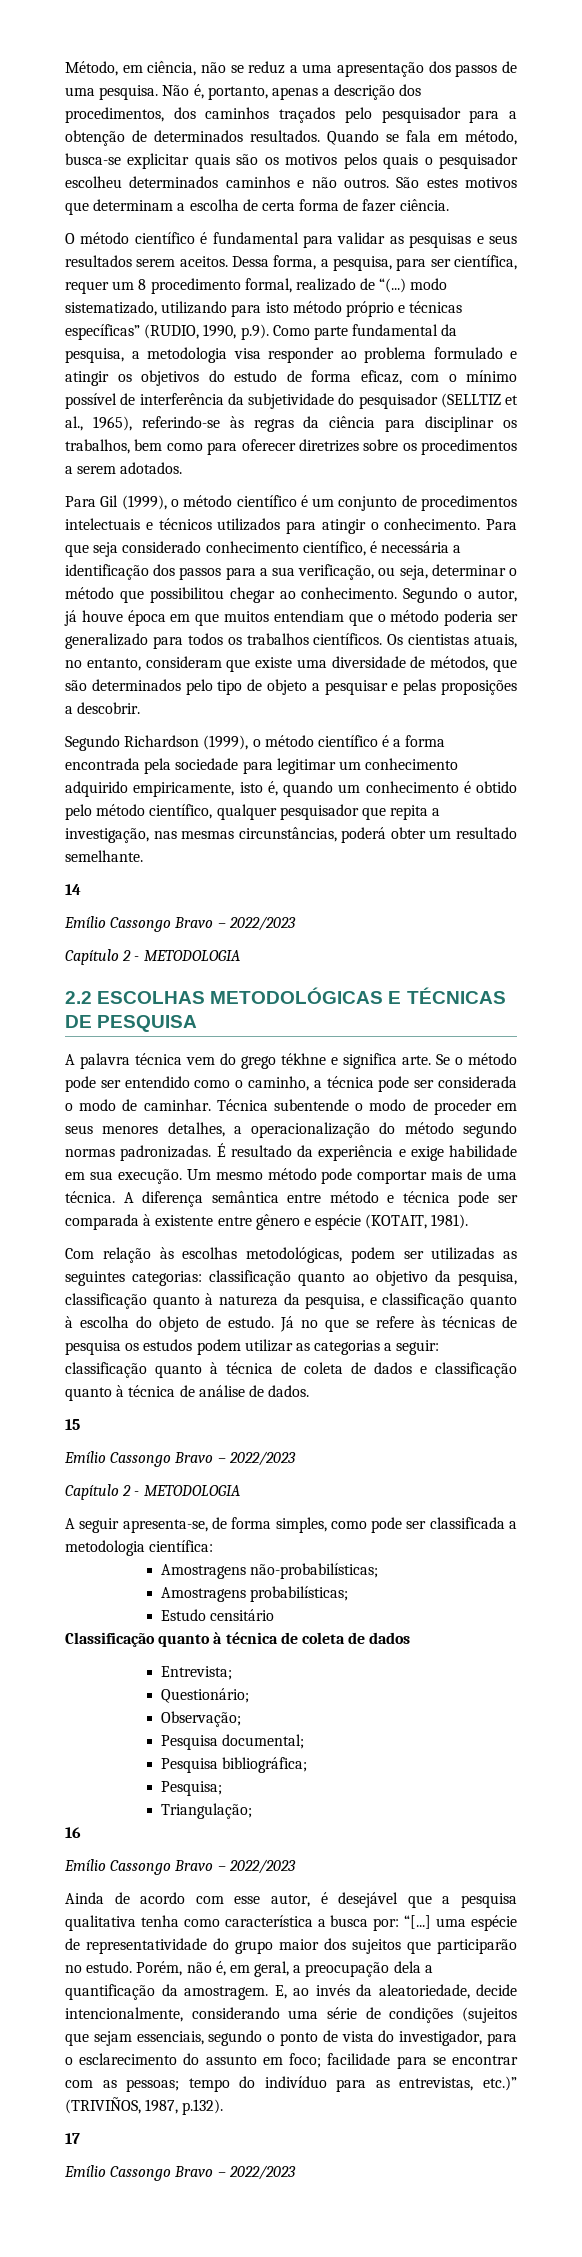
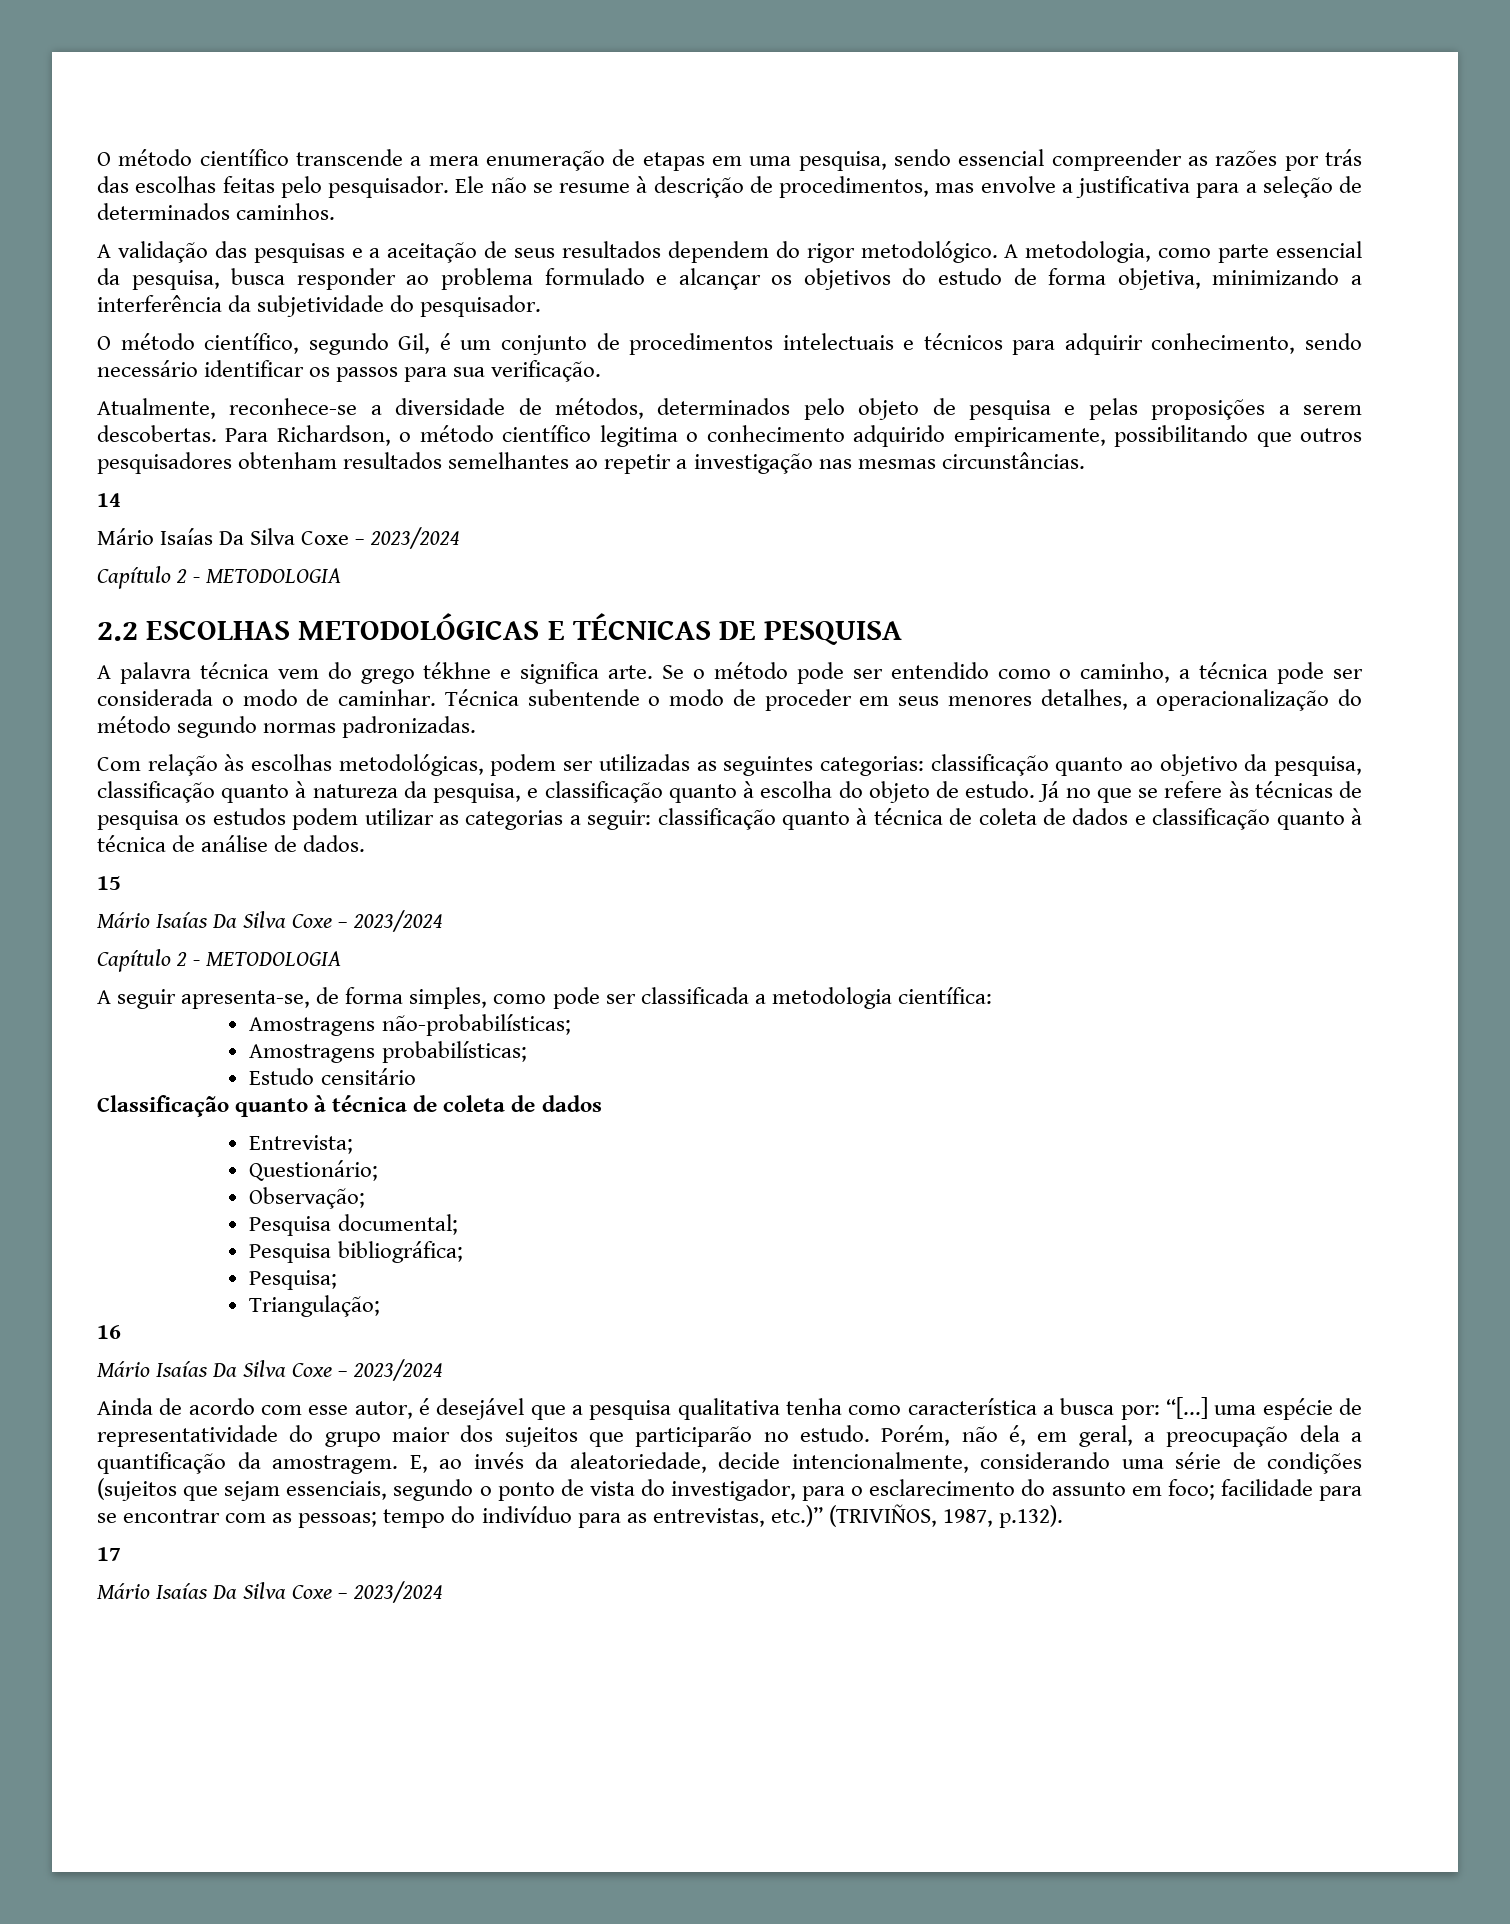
- Método, em ciência, não se reduz a uma apresentação dos passos de uma pesquisa. Não é, portanto, apenas a descrição dos procedimentos, dos caminhos traçados pelo pesquisador para a obtenção de determinados resultados. Quando se fala em método, busca-se explicitar quais são os motivos pelos quais o pesquisador escolheu determinados caminhos e não outros. São estes motivos que determinam a escolha de certa forma de fazer ciência.
- O método científico é fundamental para validar as pesquisas e seus resultados serem aceitos. Dessa forma, a pesquisa, para ser científica, requer um 8 procedimento formal, realizado de “(...) modo sistematizado, utilizando para isto método próprio e técnicas específicas” (RUDIO, 1990, p.9). Como parte fundamental da pesquisa, a metodologia visa responder ao problema formulado e atingir os objetivos do estudo de forma eficaz, com o mínimo possível de interferência da subjetividade do pesquisador (SELLTIZ et al., 1965), referindo-se às regras da ciência para disciplinar os trabalhos, bem como para oferecer diretrizes sobre os procedimentos a serem adotados.
- Para Gil (1999), o método científico é um conjunto de procedimentos intelectuais e técnicos utilizados para atingir o conhecimento. Para que seja considerado conhecimento científico, é necessária a identificação dos passos para a sua verificação, ou seja, determinar o método que possibilitou chegar ao conhecimento. Segundo o autor, já houve época em que muitos entendiam que o método poderia ser generalizado para todos os trabalhos científicos. Os cientistas atuais, no entanto, consideram que existe uma diversidade de métodos, que são determinados pelo tipo de objeto a pesquisar e pelas proposições a descobrir.
- Segundo Richardson (1999), o método científico é a forma encontrada pela sociedade para legitimar um conhecimento adquirido empiricamente, isto é, quando um conhecimento é obtido pelo método científico, qualquer pesquisador que repita a investigação, nas mesmas circunstâncias, poderá obter um resultado semelhante.
+ O método científico transcende a mera enumeração de etapas em uma pesquisa, sendo essencial compreender as razões por trás das escolhas feitas pelo pesquisador. Ele não se resume à descrição de procedimentos, mas envolve a justificativa para a seleção de determinados caminhos.
+ A validação das pesquisas e a aceitação de seus resultados dependem do rigor metodológico. A metodologia, como parte essencial da pesquisa, busca responder ao problema formulado e alcançar os objetivos do estudo de forma objetiva, minimizando a interferência da subjetividade do pesquisador.
+ O método científico, segundo Gil, é um conjunto de procedimentos intelectuais e técnicos para adquirir conhecimento, sendo necessário identificar os passos para sua verificação.
+ Atualmente, reconhece-se a diversidade de métodos, determinados pelo objeto de pesquisa e pelas proposições a serem descobertas. Para Richardson, o método científico legitima o conhecimento adquirido empiricamente, possibilitando que outros pesquisadores obtenham resultados semelhantes ao repetir a investigação nas mesmas circunstâncias.
  14
- Emílio Cassongo Bravo – 2022/2023
+ Mário Isaías Da Silva Coxe – 2023/2024
- É resultado da experiência e exige habilidade em sua execução. Um mesmo método pode comportar mais de uma técnica. A diferença semântica entre método e técnica pode ser comparada à existente entre gênero e espécie (KOTAIT, 1981).
  15
- Emílio Cassongo Bravo – 2022/2023
+ Mário Isaías Da Silva Coxe – 2023/2024
  16
- Emílio Cassongo Bravo – 2022/2023
+ Mário Isaías Da Silva Coxe – 2023/2024
  17
- Emílio Cassongo Bravo – 2022/2023
+ Mário Isaías Da Silva Coxe – 2023/2024

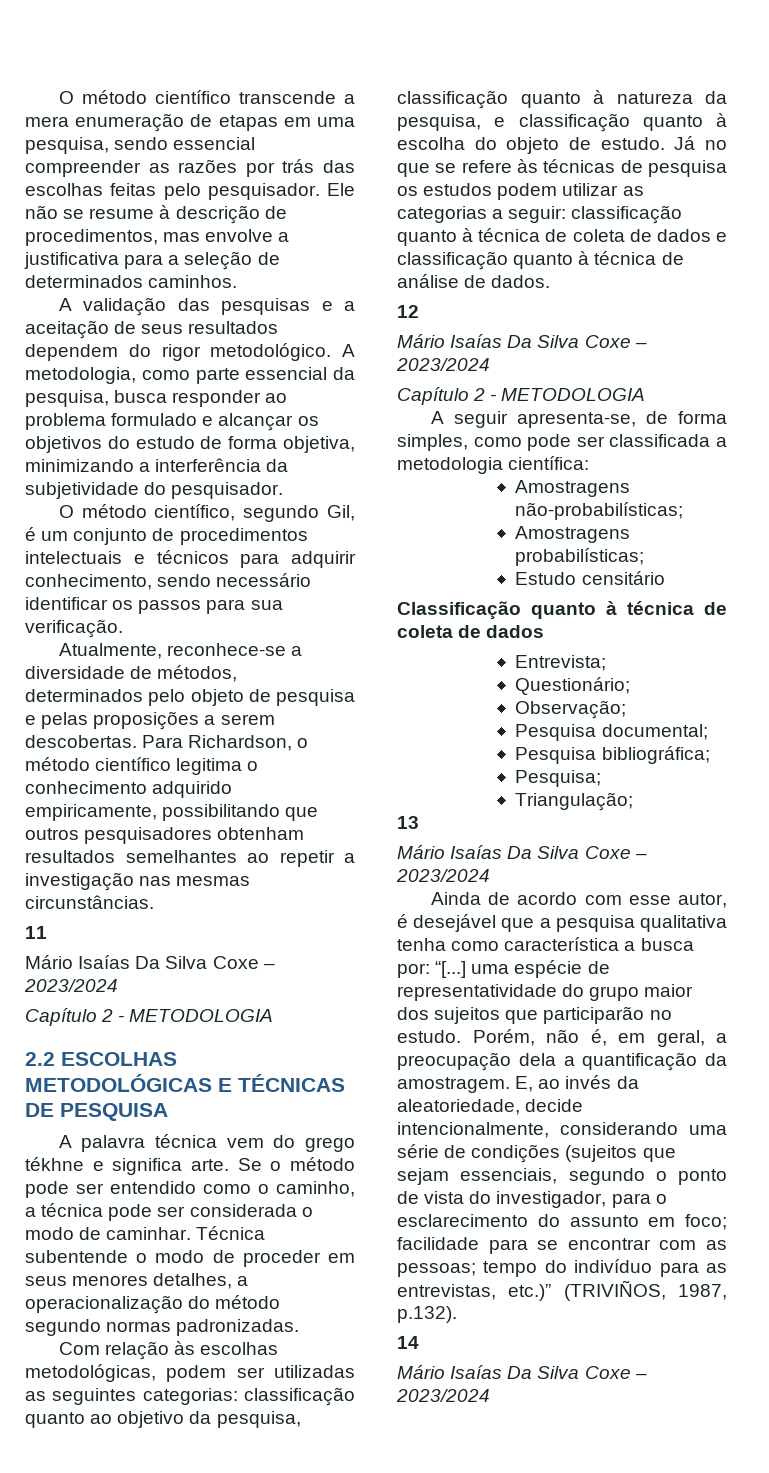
- 14
+ 11
- 15
+ 12
- 16
+ 13
- 17
+ 14

